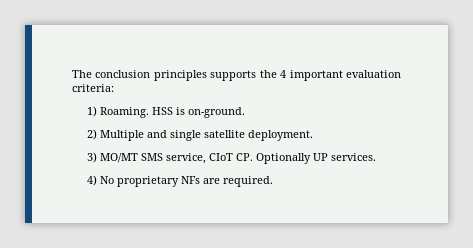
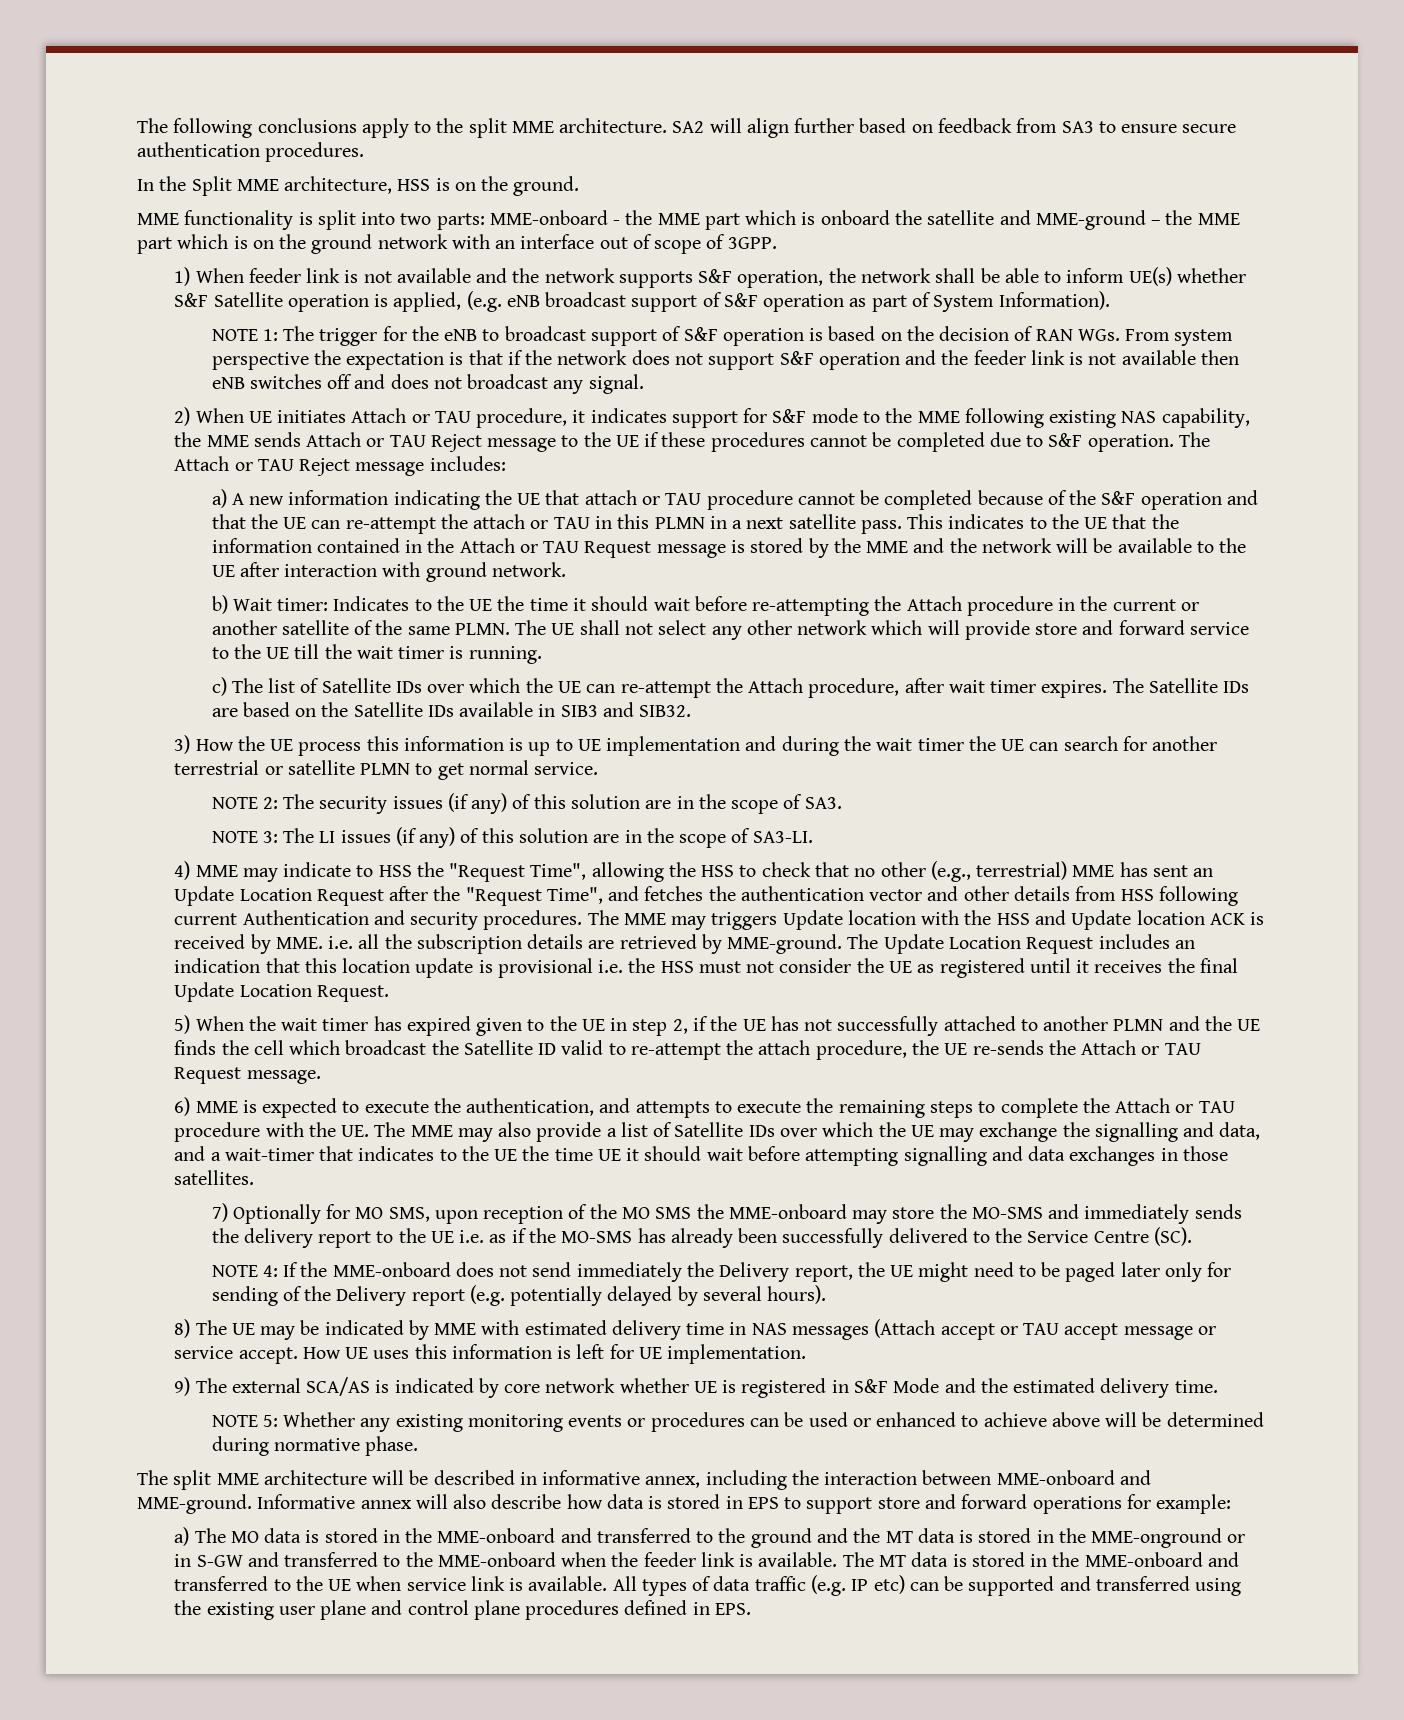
- The conclusion principles supports the 4 important evaluation criteria:
- 1) Roaming. HSS is on-ground.
- 2) Multiple and single satellite deployment.
- 3) MO/MT SMS service, CIoT CP. Optionally UP services.
- 4) No proprietary NFs are required.
+ The following conclusions apply to the split MME architecture. SA2 will align further based on feedback from SA3 to ensure secure authentication procedures.
+ In the Split MME architecture, HSS is on the ground.
+ MME functionality is split into two parts: MME-onboard - the MME part which is onboard the satellite and MME-ground – the MME part which is on the ground network with an interface out of scope of 3GPP.
+ 1) When feeder link is not available and the network supports S&F operation, the network shall be able to inform UE(s) whether S&F Satellite operation is applied, (e.g. eNB broadcast support of S&F operation as part of System Information).
+ NOTE 1: The trigger for the eNB to broadcast support of S&F operation is based on the decision of RAN WGs. From system perspective the expectation is that if the network does not support S&F operation and the feeder link is not available then eNB switches off and does not broadcast any signal.
+ 2) When UE initiates Attach or TAU procedure, it indicates support for S&F mode to the MME following existing NAS capability, the MME sends Attach or TAU Reject message to the UE if these procedures cannot be completed due to S&F operation. The Attach or TAU Reject message includes:
+ a) A new information indicating the UE that attach or TAU procedure cannot be completed because of the S&F operation and that the UE can re-attempt the attach or TAU in this PLMN in a next satellite pass. This indicates to the UE that the information contained in the Attach or TAU Request message is stored by the MME and the network will be available to the UE after interaction with ground network.
+ b) Wait timer: Indicates to the UE the time it should wait before re-attempting the Attach procedure in the current or another satellite of the same PLMN. The UE shall not select any other network which will provide store and forward service to the UE till the wait timer is running.
+ c) The list of Satellite IDs over which the UE can re-attempt the Attach procedure, after wait timer expires. The Satellite IDs are based on the Satellite IDs available in SIB3 and SIB32.
+ 3) How the UE process this information is up to UE implementation and during the wait timer the UE can search for another terrestrial or satellite PLMN to get normal service.
+ NOTE 2: The security issues (if any) of this solution are in the scope of SA3.
+ NOTE 3: The LI issues (if any) of this solution are in the scope of SA3-LI.
+ 4) MME may indicate to HSS the "Request Time", allowing the HSS to check that no other (e.g., terrestrial) MME has sent an Update Location Request after the "Request Time", and fetches the authentication vector and other details from HSS following current Authentication and security procedures. The MME may triggers Update location with the HSS and Update location ACK is received by MME. i.e. all the subscription details are retrieved by MME-ground. The Update Location Request includes an indication that this location update is provisional i.e. the HSS must not consider the UE as registered until it receives the final Update Location Request.
+ 5) When the wait timer has expired given to the UE in step 2, if the UE has not successfully attached to another PLMN and the UE finds the cell which broadcast the Satellite ID valid to re-attempt the attach procedure, the UE re-sends the Attach or TAU Request message.
+ 6) MME is expected to execute the authentication, and attempts to execute the remaining steps to complete the Attach or TAU procedure with the UE. The MME may also provide a list of Satellite IDs over which the UE may exchange the signalling and data, and a wait-timer that indicates to the UE the time UE it should wait before attempting signalling and data exchanges in those satellites.
+ 7) Optionally for MO SMS, upon reception of the MO SMS the MME-onboard may store the MO-SMS and immediately sends the delivery report to the UE i.e. as if the MO-SMS has already been successfully delivered to the Service Centre (SC).
+ NOTE 4: If the MME-onboard does not send immediately the Delivery report, the UE might need to be paged later only for sending of the Delivery report (e.g. potentially delayed by several hours).
+ 8) The UE may be indicated by MME with estimated delivery time in NAS messages (Attach accept or TAU accept message or service accept. How UE uses this information is left for UE implementation.
+ 9) The external SCA/AS is indicated by core network whether UE is registered in S&F Mode and the estimated delivery time.
+ NOTE 5: Whether any existing monitoring events or procedures can be used or enhanced to achieve above will be determined during normative phase.
+ The split MME architecture will be described in informative annex, including the interaction between MME-onboard and MME-ground. Informative annex will also describe how data is stored in EPS to support store and forward operations for example:
+ a) The MO data is stored in the MME-onboard and transferred to the ground and the MT data is stored in the MME-onground or in S-GW and transferred to the MME-onboard when the feeder link is available. The MT data is stored in the MME-onboard and transferred to the UE when service link is available. All types of data traffic (e.g. IP etc) can be supported and transferred using the existing user plane and control plane procedures defined in EPS.

